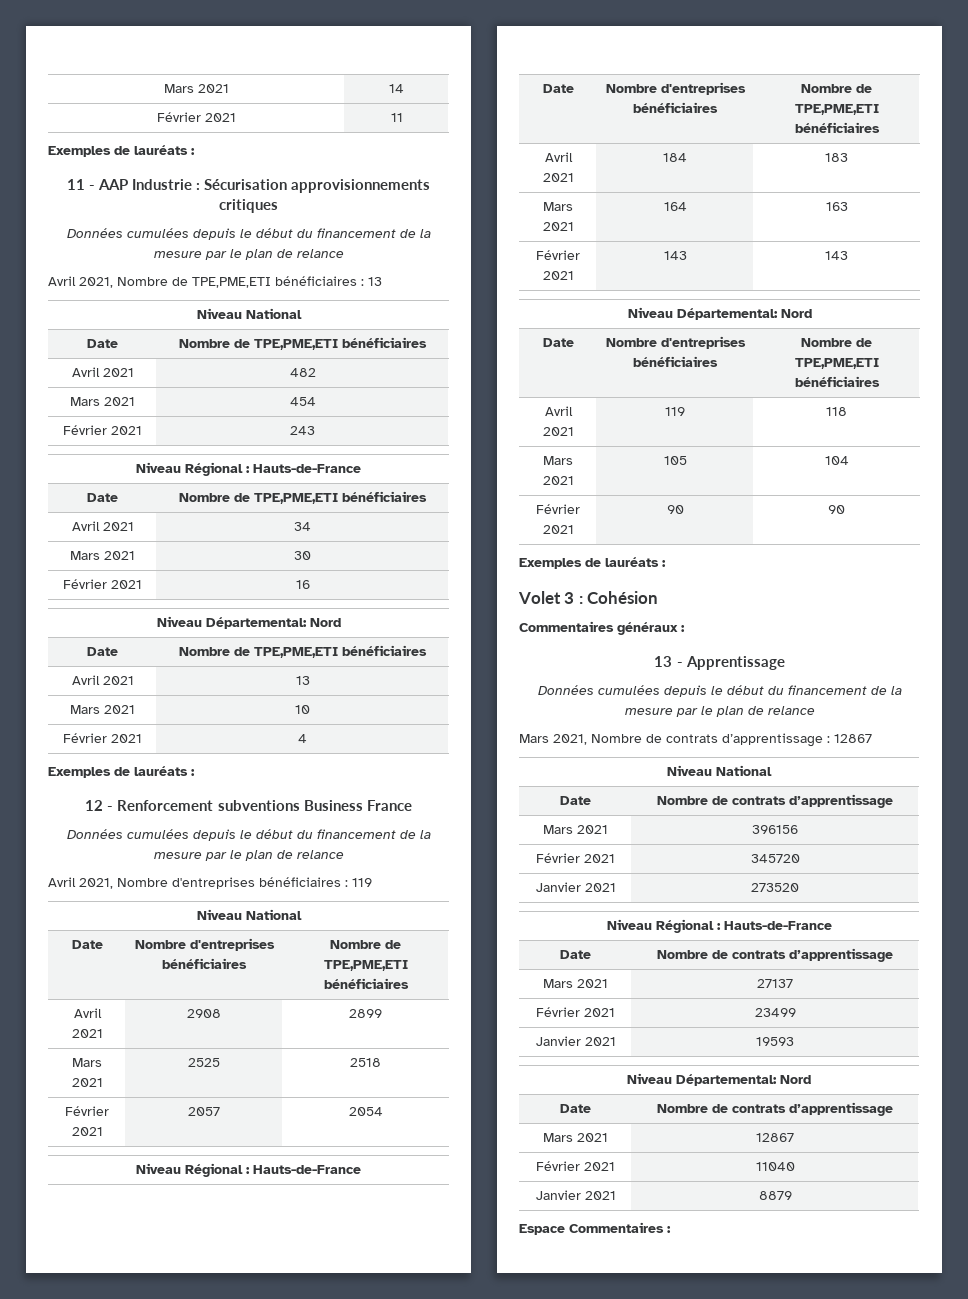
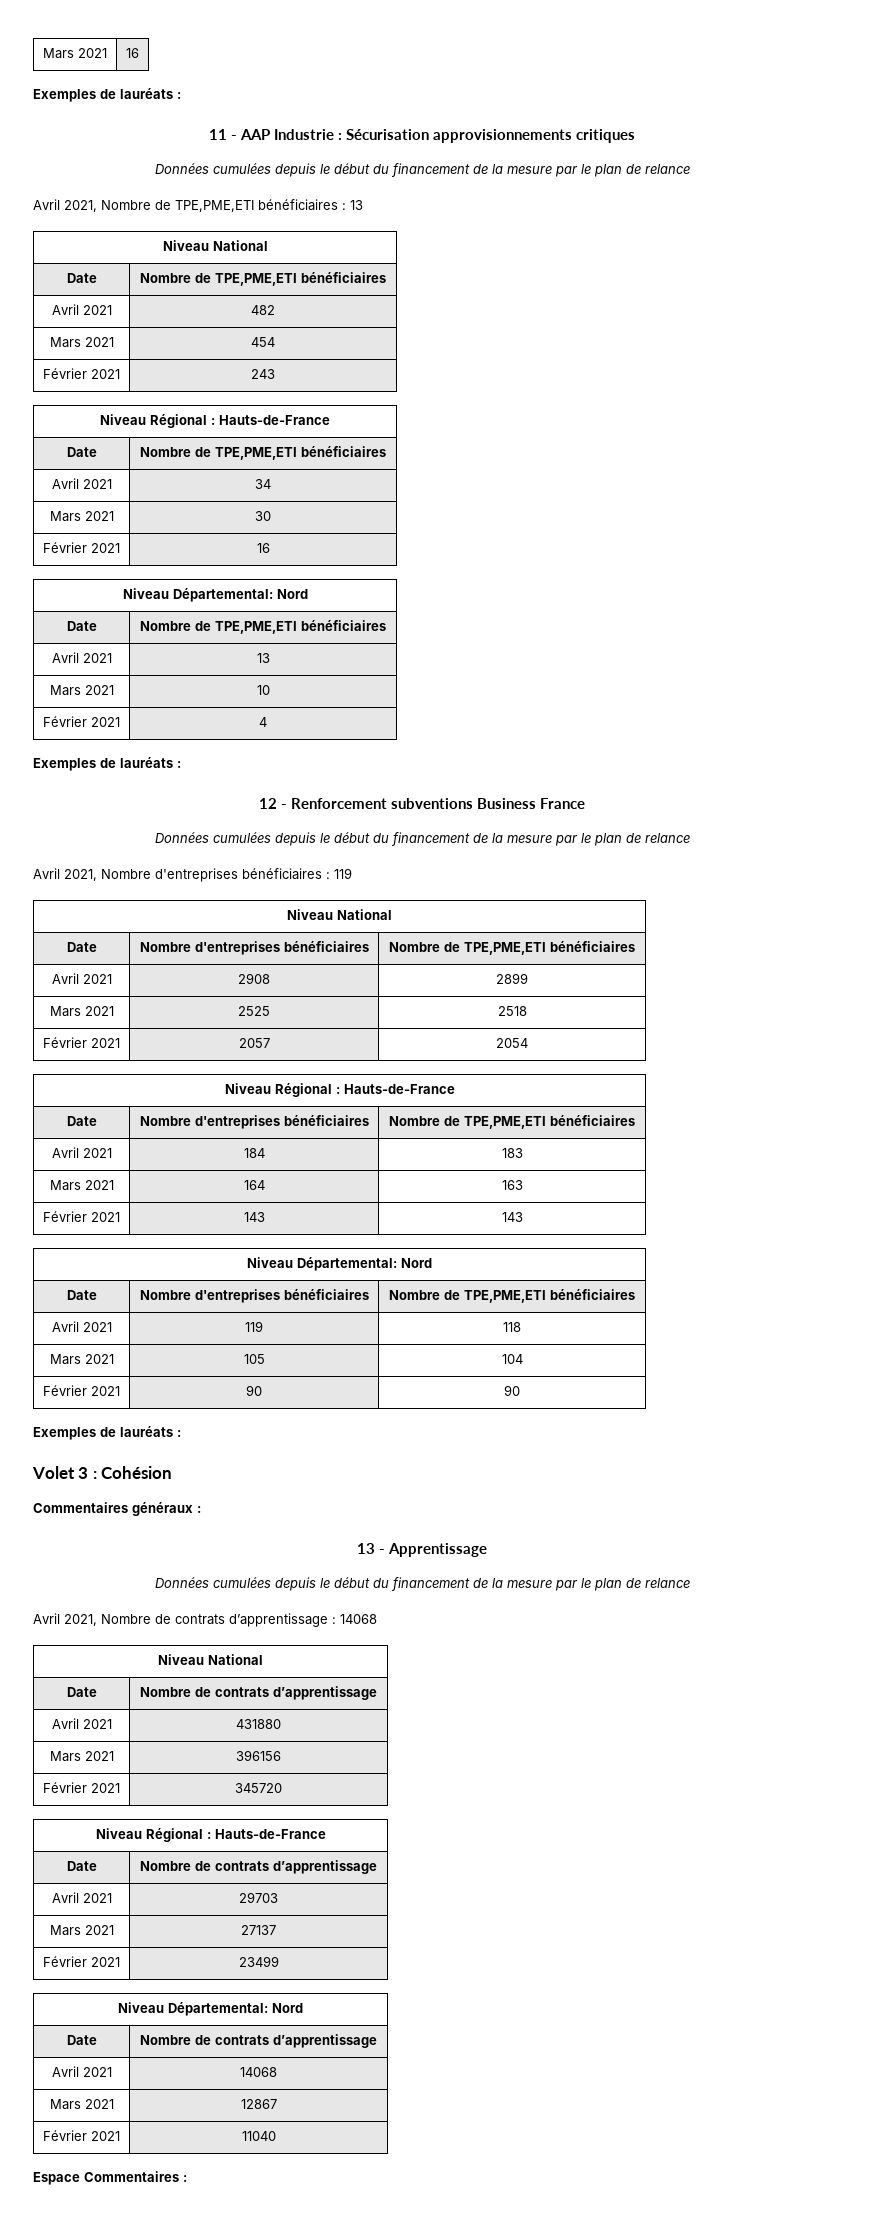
- Mars 2021 | 14
- Février 2021 | 11
+ Mars 2021 | 16
- Mars 2021, Nombre de contrats d’apprentissage : 12867
+ Avril 2021, Nombre de contrats d’apprentissage : 14068
+ Avril 2021 | 431880
- Janvier 2021 | 273520
+ Avril 2021 | 29703
- Janvier 2021 | 19593
+ Avril 2021 | 14068
- Janvier 2021 | 8879

